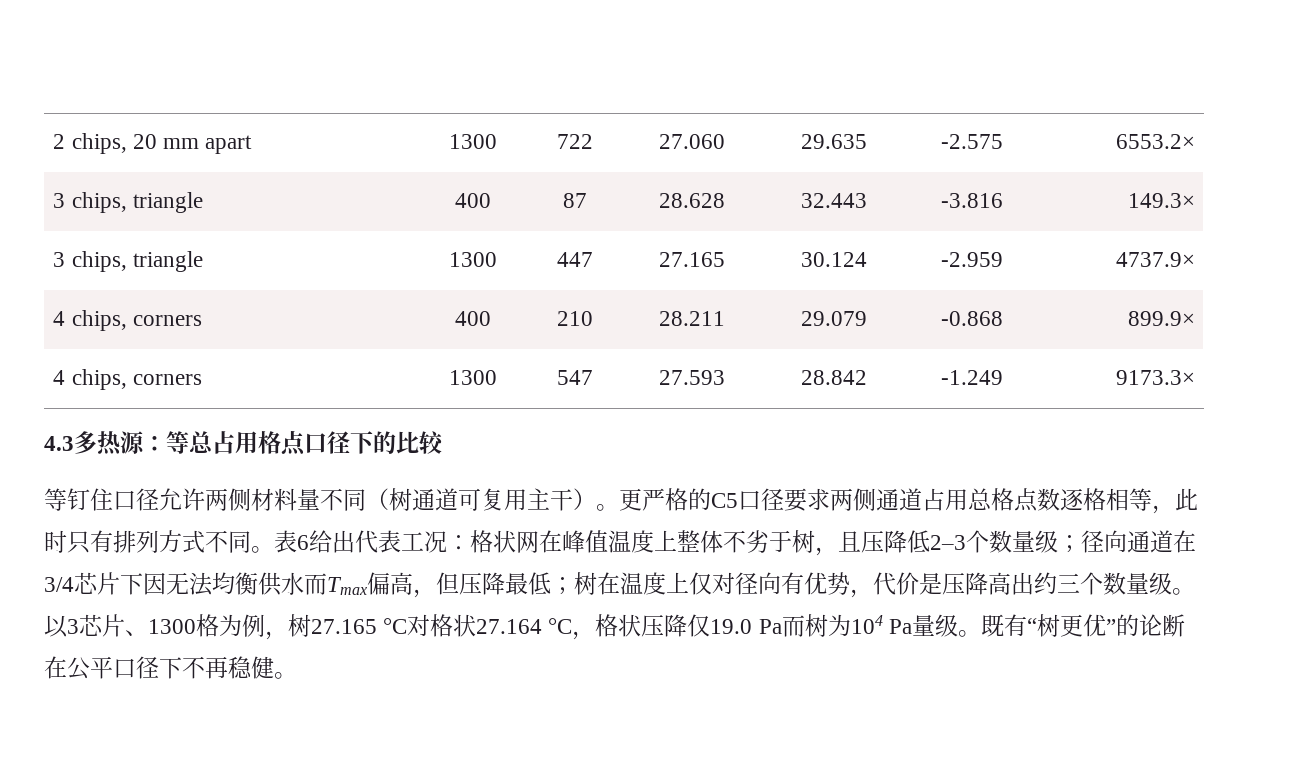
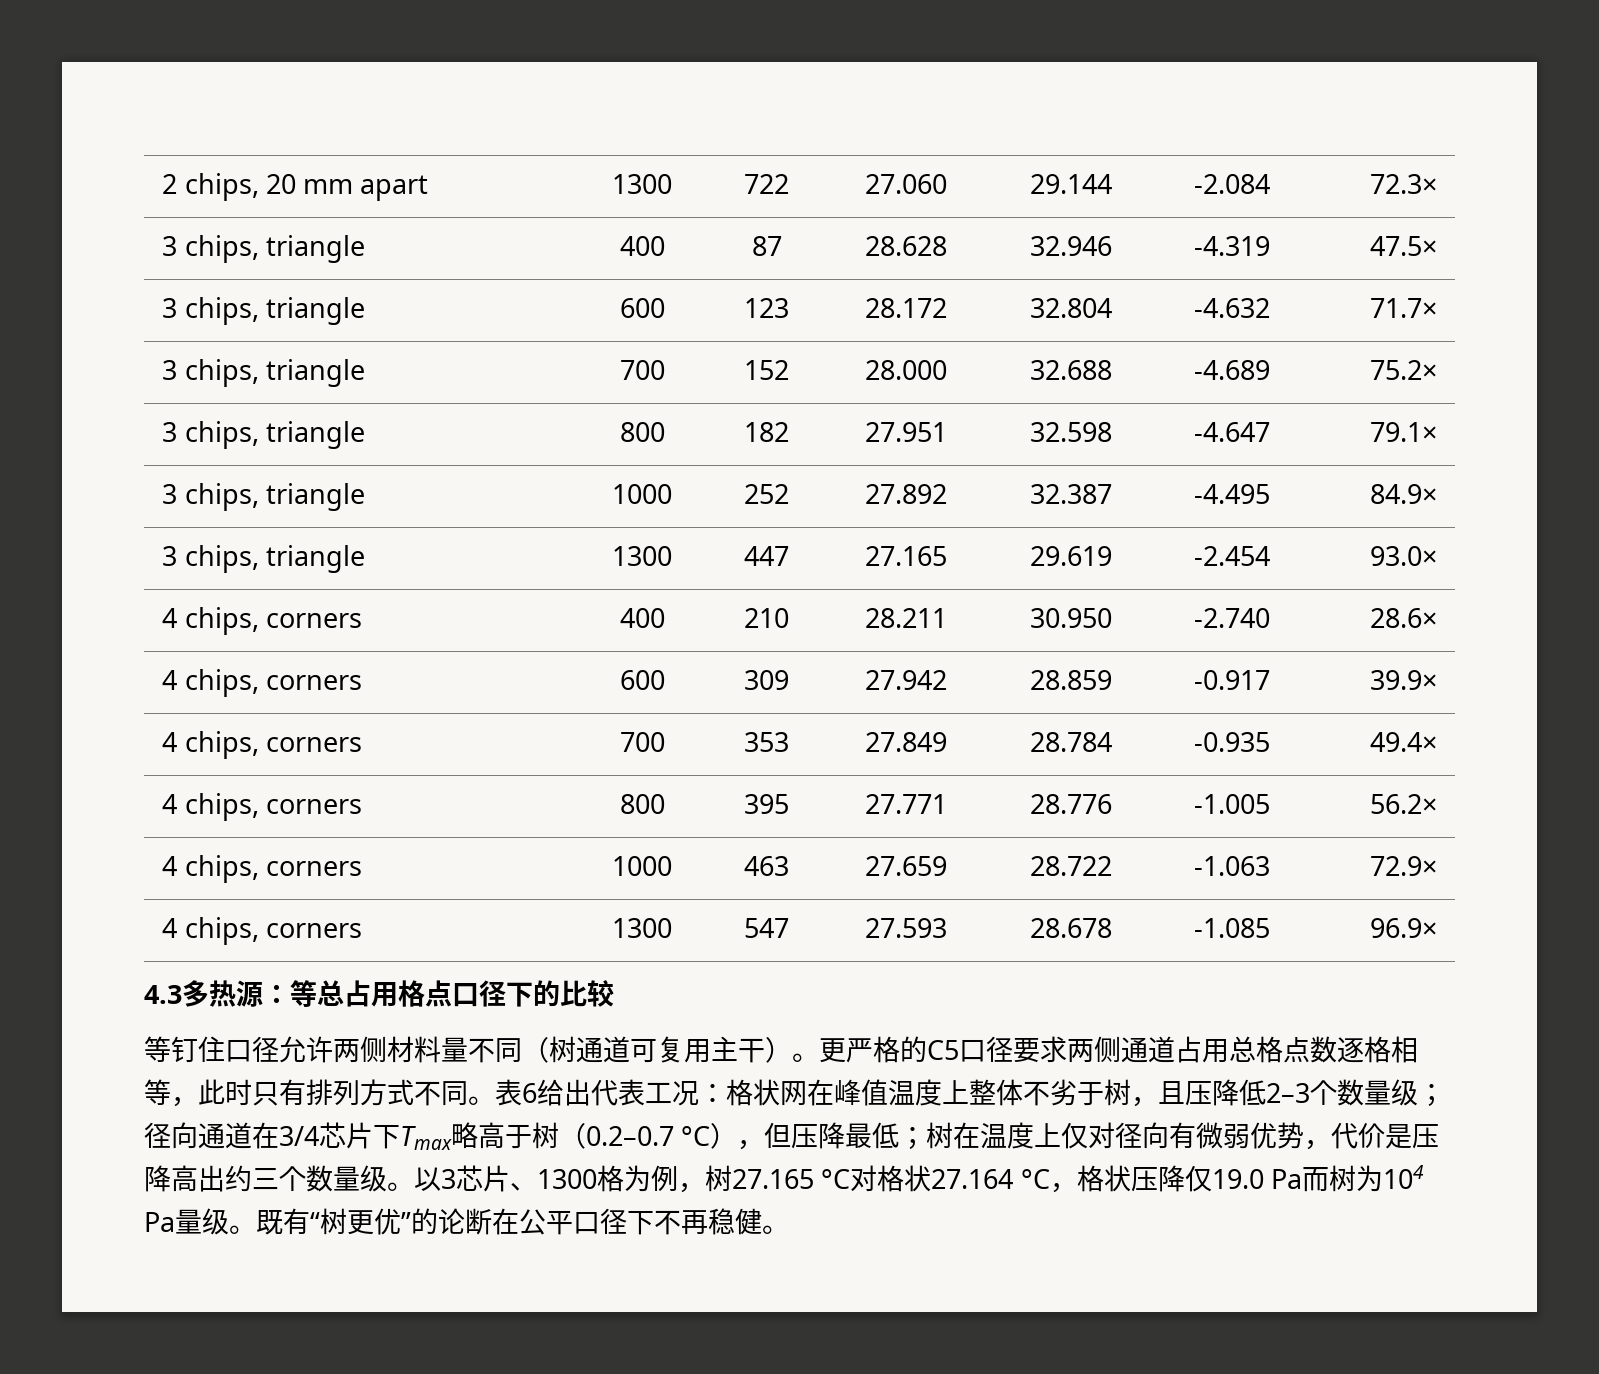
- 2 chips, 20 mm apart | 1300 | 722 | 27.060 | 29.635 | -2.575 | 6553.2×
+ 2 chips, 20 mm apart | 1300 | 722 | 27.060 | 29.144 | -2.084 | 72.3×
- 3 chips, triangle | 400 | 87 | 28.628 | 32.443 | -3.816 | 149.3×
+ 3 chips, triangle | 400 | 87 | 28.628 | 32.946 | -4.319 | 47.5×
+ 3 chips, triangle | 600 | 123 | 28.172 | 32.804 | -4.632 | 71.7×
+ 3 chips, triangle | 700 | 152 | 28.000 | 32.688 | -4.689 | 75.2×
+ 3 chips, triangle | 800 | 182 | 27.951 | 32.598 | -4.647 | 79.1×
+ 3 chips, triangle | 1000 | 252 | 27.892 | 32.387 | -4.495 | 84.9×
- 3 chips, triangle | 1300 | 447 | 27.165 | 30.124 | -2.959 | 4737.9×
+ 3 chips, triangle | 1300 | 447 | 27.165 | 29.619 | -2.454 | 93.0×
- 4 chips, corners | 400 | 210 | 28.211 | 29.079 | -0.868 | 899.9×
+ 4 chips, corners | 400 | 210 | 28.211 | 30.950 | -2.740 | 28.6×
+ 4 chips, corners | 600 | 309 | 27.942 | 28.859 | -0.917 | 39.9×
+ 4 chips, corners | 700 | 353 | 27.849 | 28.784 | -0.935 | 49.4×
+ 4 chips, corners | 800 | 395 | 27.771 | 28.776 | -1.005 | 56.2×
+ 4 chips, corners | 1000 | 463 | 27.659 | 28.722 | -1.063 | 72.9×
- 4 chips, corners | 1300 | 547 | 27.593 | 28.842 | -1.249 | 9173.3×
+ 4 chips, corners | 1300 | 547 | 27.593 | 28.678 | -1.085 | 96.9×
- 表6给出代表工况：格状网在峰值温度上整体不劣于树，且压降低2–3个数量级；径向通道在3/4芯片下因无法均衡供水而Tmax偏高，但压降最低；树在温度上仅对径向有优势，代价是压降高出约三个数量级。
+ 表6给出代表工况：格状网在峰值温度上整体不劣于树，且压降低2–3个数量级；径向通道在3/4芯片下Tmax略高于树（0.2–0.7 °C），但压降最低；树在温度上仅对径向有微弱优势，代价是压降高出约三个数量级。

